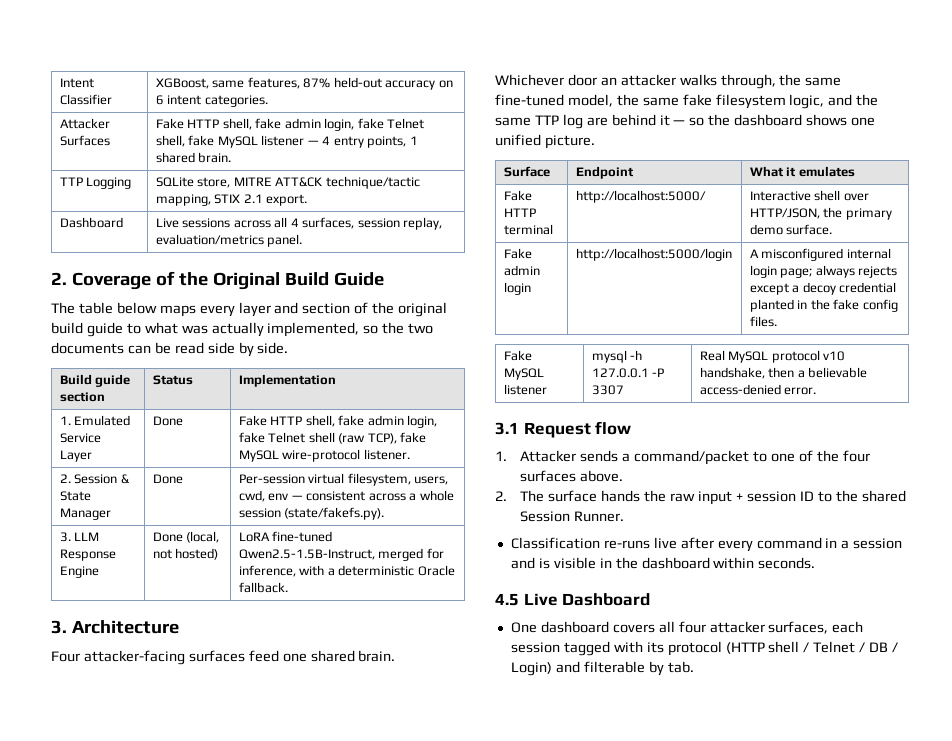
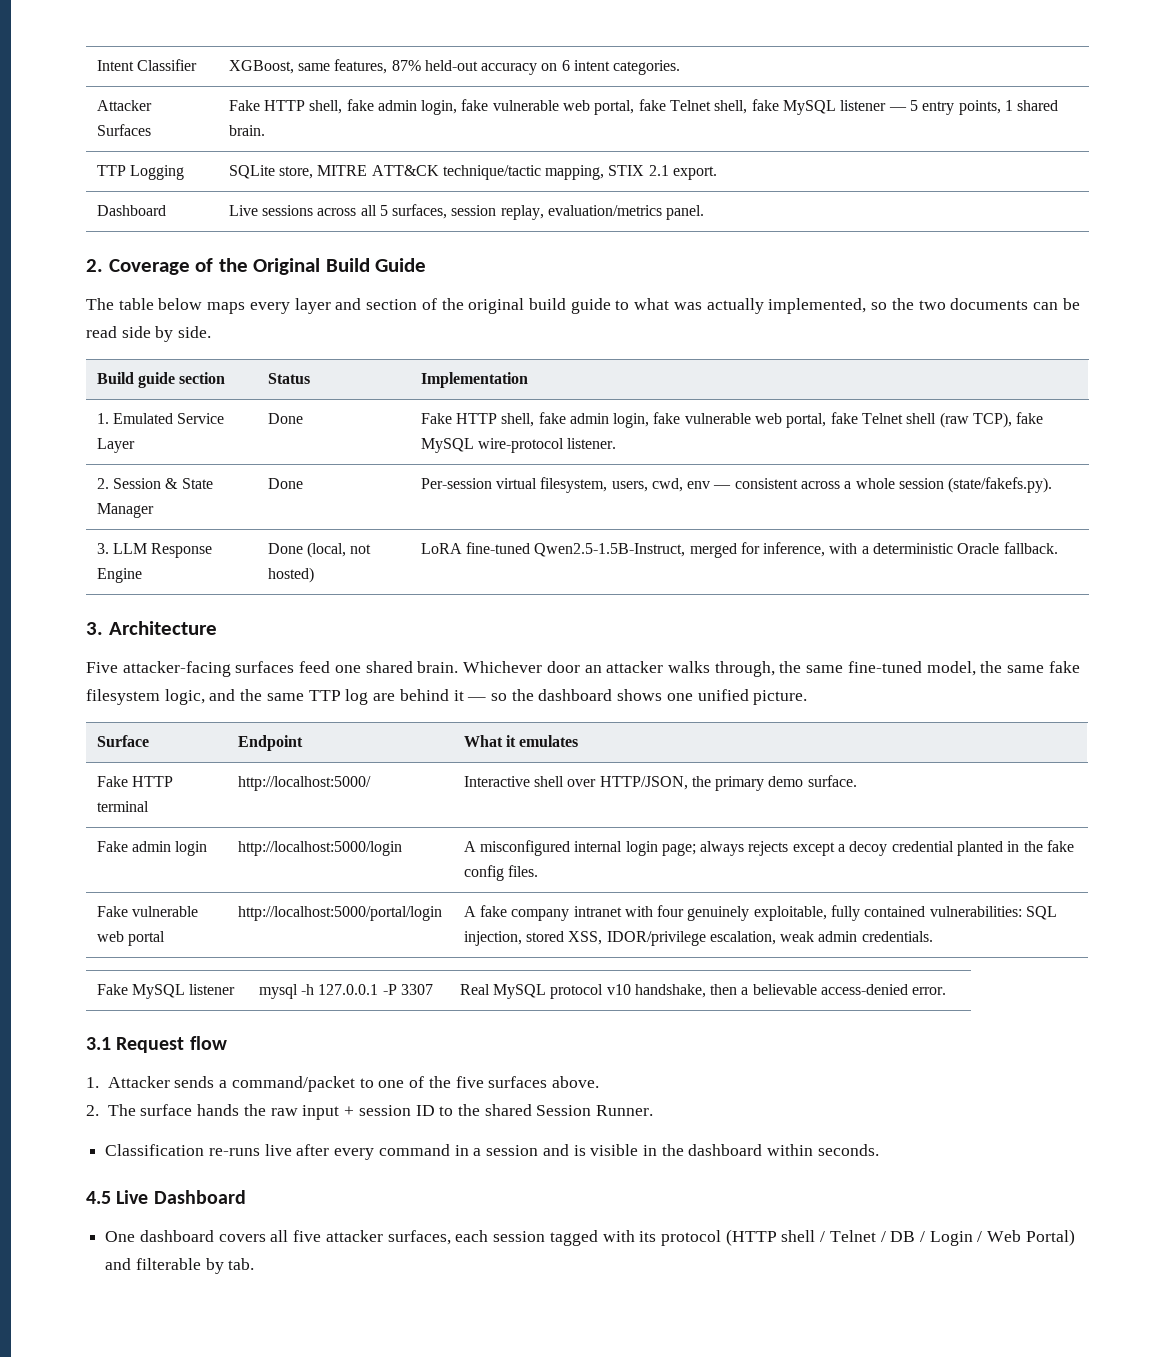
- Attacker Surfaces | Fake HTTP shell, fake admin login, fake Telnet shell, fake MySQL listener — 4 entry points, 1 shared brain.
+ Attacker Surfaces | Fake HTTP shell, fake admin login, fake vulnerable web portal, fake Telnet shell, fake MySQL listener — 5 entry points, 1 shared brain.
- Dashboard | Live sessions across all 4 surfaces, session replay, evaluation/metrics panel.
+ Dashboard | Live sessions across all 5 surfaces, session replay, evaluation/metrics panel.
- 1. Emulated Service Layer | Done | Fake HTTP shell, fake admin login, fake Telnet shell (raw TCP), fake MySQL wire-protocol listener.
+ 1. Emulated Service Layer | Done | Fake HTTP shell, fake admin login, fake vulnerable web portal, fake Telnet shell (raw TCP), fake MySQL wire-protocol listener.
- Four attacker-facing surfaces feed one shared brain.
+ Five attacker-facing surfaces feed one shared brain.
+ Fake vulnerable web portal | http://localhost:5000/portal/login | A fake company intranet with four genuinely exploitable, fully contained vulnerabilities: SQL injection, stored XSS, IDOR/privilege escalation, weak admin credentials.
- 1. Attacker sends a command/packet to one of the four surfaces above.
+ 1. Attacker sends a command/packet to one of the five surfaces above.
- One dashboard covers all four attacker surfaces, each session tagged with its protocol (HTTP shell / Telnet / DB / Login) and filterable by tab.
+ One dashboard covers all five attacker surfaces, each session tagged with its protocol (HTTP shell / Telnet / DB / Login / Web Portal) and filterable by tab.

